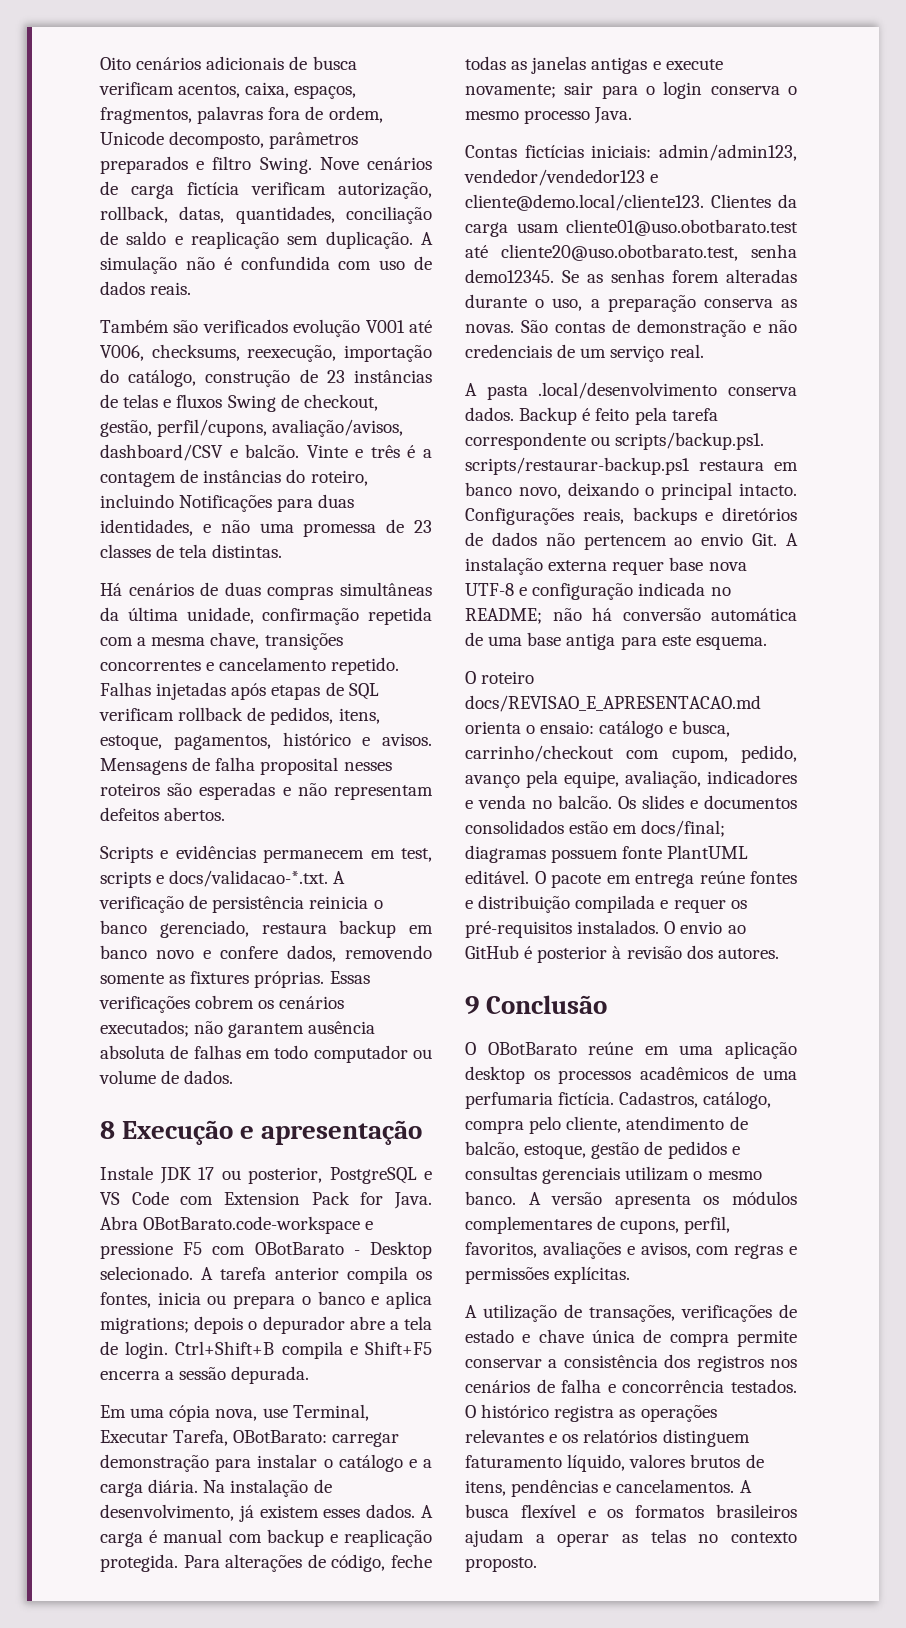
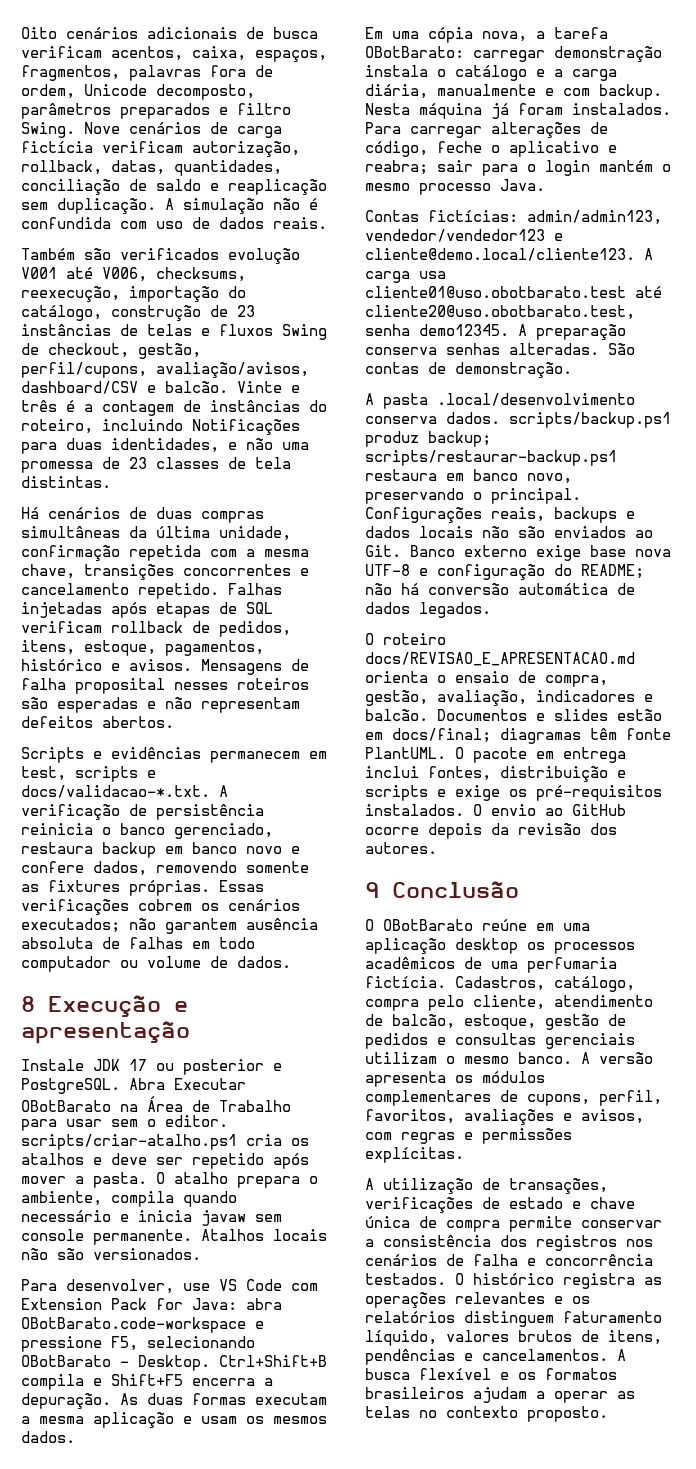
- Instale JDK 17 ou posterior, PostgreSQL e VS Code com Extension Pack for Java. Abra OBotBarato.code-workspace e pressione F5 com OBotBarato - Desktop selecionado. A tarefa anterior compila os fontes, inicia ou prepara o banco e aplica migrations; depois o depurador abre a tela de login.
+ Instale JDK 17 ou posterior e PostgreSQL. Abra Executar OBotBarato na Área de Trabalho para usar sem o editor. scripts/criar-atalho.ps1 cria os atalhos e deve ser repetido após mover a pasta. O atalho prepara o ambiente, compila quando necessário e inicia javaw sem console permanente. Atalhos locais não são versionados.
+ Para desenvolver, use VS Code com Extension Pack for Java: abra OBotBarato.code-workspace e pressione F5, selecionando OBotBarato - Desktop.
- Ctrl+Shift+B compila e Shift+F5 encerra a sessão depurada.
+ Ctrl+Shift+B compila e Shift+F5 encerra a depuração. As duas formas executam a mesma aplicação e usam os mesmos dados.
- Em uma cópia nova, use Terminal, Executar Tarefa, OBotBarato: carregar demonstração para instalar o catálogo e a carga diária. Na instalação de desenvolvimento, já existem esses dados. A carga é manual com backup e reaplicação protegida. Para alterações de código, feche todas as janelas antigas e execute novamente; sair para o login conserva o mesmo processo Java.
+ Em uma cópia nova, a tarefa OBotBarato: carregar demonstração instala o catálogo e a carga diária, manualmente e com backup. Nesta máquina já foram instalados. Para carregar alterações de código, feche o aplicativo e reabra; sair para o login mantém o mesmo processo Java.
- Contas fictícias iniciais: admin/admin123, vendedor/vendedor123 e cliente@demo.local/cliente123. Clientes da carga usam cliente01@uso.obotbarato.test até cliente20@uso.obotbarato.test, senha demo12345.
+ Contas fictícias: admin/admin123, vendedor/vendedor123 e cliente@demo.local/cliente123. A carga usa cliente01@uso.obotbarato.test até cliente20@uso.obotbarato.test, senha demo12345.
- Se as senhas forem alteradas durante o uso, a preparação conserva as novas. São contas de demonstração e não credenciais de um serviço real.
+ A preparação conserva senhas alteradas. São contas de demonstração.
- A pasta .local/desenvolvimento conserva dados. Backup é feito pela tarefa correspondente ou scripts/backup.ps1. scripts/restaurar-backup.ps1 restaura em banco novo, deixando o principal intacto. Configurações reais, backups e diretórios de dados não pertencem ao envio Git. A instalação externa requer base nova UTF-8 e configuração indicada no README; não há conversão automática de uma base antiga para este esquema.
+ A pasta .local/desenvolvimento conserva dados. scripts/backup.ps1 produz backup; scripts/restaurar-backup.ps1 restaura em banco novo, preservando o principal. Configurações reais, backups e dados locais não são enviados ao Git. Banco externo exige base nova UTF-8 e configuração do README; não há conversão automática de dados legados.
- O roteiro docs/REVISAO_E_APRESENTACAO.md orienta o ensaio: catálogo e busca, carrinho/checkout com cupom, pedido, avanço pela equipe, avaliação, indicadores e venda no balcão. Os slides e documentos consolidados estão em docs/final; diagramas possuem fonte PlantUML editável. O pacote em entrega reúne fontes e distribuição compilada e requer os pré-requisitos instalados.
+ O roteiro docs/REVISAO_E_APRESENTACAO.md orienta o ensaio de compra, gestão, avaliação, indicadores e balcão. Documentos e slides estão em docs/final; diagramas têm fonte PlantUML. O pacote em entrega inclui fontes, distribuição e scripts e exige os pré-requisitos instalados.
- O envio ao GitHub é posterior à revisão dos autores.
+ O envio ao GitHub ocorre depois da revisão dos autores.

